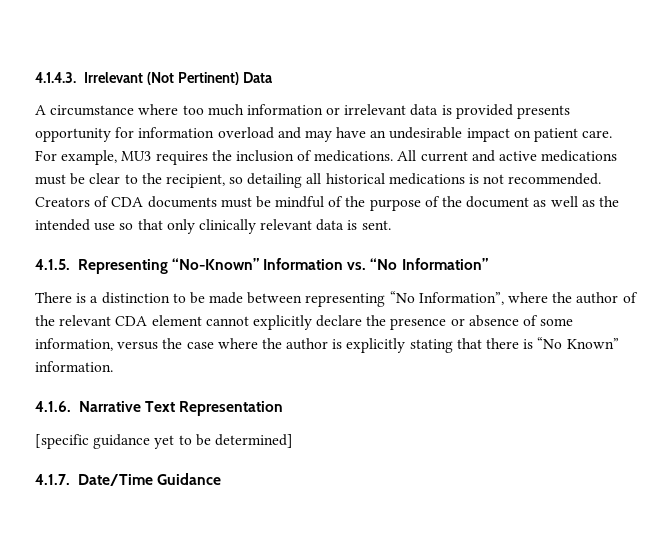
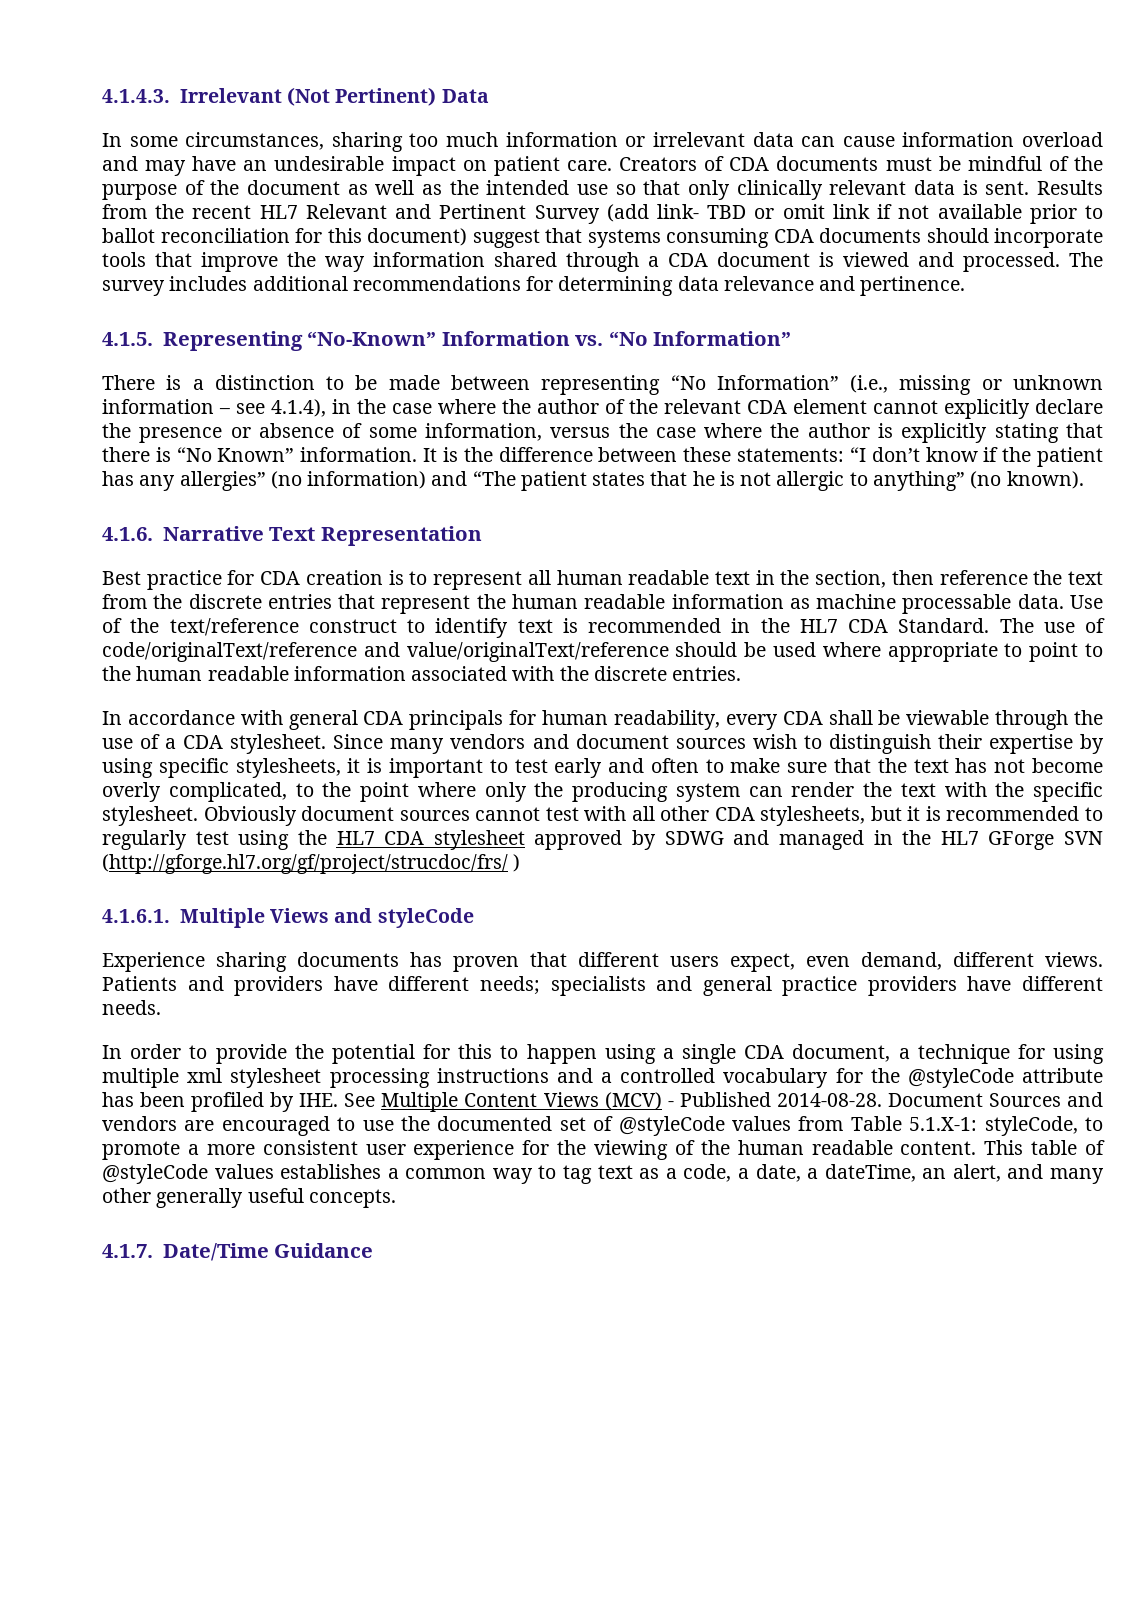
- A circumstance where too much information or irrelevant data is provided presents opportunity for information overload and may have an undesirable impact on patient care.
+ In some circumstances, sharing too much information or irrelevant data can cause information overload and may have an undesirable impact on patient care.
- For example, MU3 requires the inclusion of medications. All current and active medications must be clear to the recipient, so detailing all historical medications is not recommended.
+ Results from the recent HL7 Relevant and Pertinent Survey (add link- TBD or omit link if not available prior to ballot reconciliation for this document) suggest that systems consuming CDA documents should incorporate tools that improve the way information shared through a CDA document is viewed and processed. The survey includes additional recommendations for determining data relevance and pertinence.
- There is a distinction to be made between representing “No Information”, where the author of the relevant CDA element cannot explicitly declare the presence or absence of some information, versus the case where the author is explicitly stating that there is “No Known” information.
+ There is a distinction to be made between representing “No Information” (i.e., missing or unknown information – see 4.1.4), in the case where the author of the relevant CDA element cannot explicitly declare the presence or absence of some information, versus the case where the author is explicitly stating that there is “No Known” information. It is the difference between these statements: “I don’t know if the patient has any allergies” (no information) and “The patient states that he is not allergic to anything” (no known).
  4.1.6. Narrative Text Representation
- [specific guidance yet to be determined]
+ Best practice for CDA creation is to represent all human readable text in the section, then reference the text from the discrete entries that represent the human readable information as machine processable data. Use of the text/reference construct to identify text is recommended in the HL7 CDA Standard. The use of code/originalText/reference and value/originalText/reference should be used where appropriate to point to the human readable information associated with the discrete entries.
+ In accordance with general CDA principals for human readability, every CDA shall be viewable through the use of a CDA stylesheet. Since many vendors and document sources wish to distinguish their expertise by using specific stylesheets, it is important to test early and often to make sure that the text has not become overly complicated, to the point where only the producing system can render the text with the specific stylesheet. Obviously document sources cannot test with all other CDA stylesheets, but it is recommended to regularly test using the HL7 CDA stylesheet approved by SDWG and managed in the HL7 GForge SVN (http://gforge.hl7.org/gf/project/strucdoc/frs/ )
+ 4.1.6.1. Multiple Views and styleCode
+ Experience sharing documents has proven that different users expect, even demand, different views. Patients and providers have different needs; specialists and general practice providers have different needs.
+ In order to provide the potential for this to happen using a single CDA document, a technique for using multiple xml stylesheet processing instructions and a controlled vocabulary for the @styleCode attribute has been profiled by IHE. See Multiple Content Views (MCV) - Published 2014-08-28. Document Sources and vendors are encouraged to use the documented set of @styleCode values from Table 5.1.X-1: styleCode, to promote a more consistent user experience for the viewing of the human readable content. This table of @styleCode values establishes a common way to tag text as a code, a date, a dateTime, an alert, and many other generally useful concepts.

